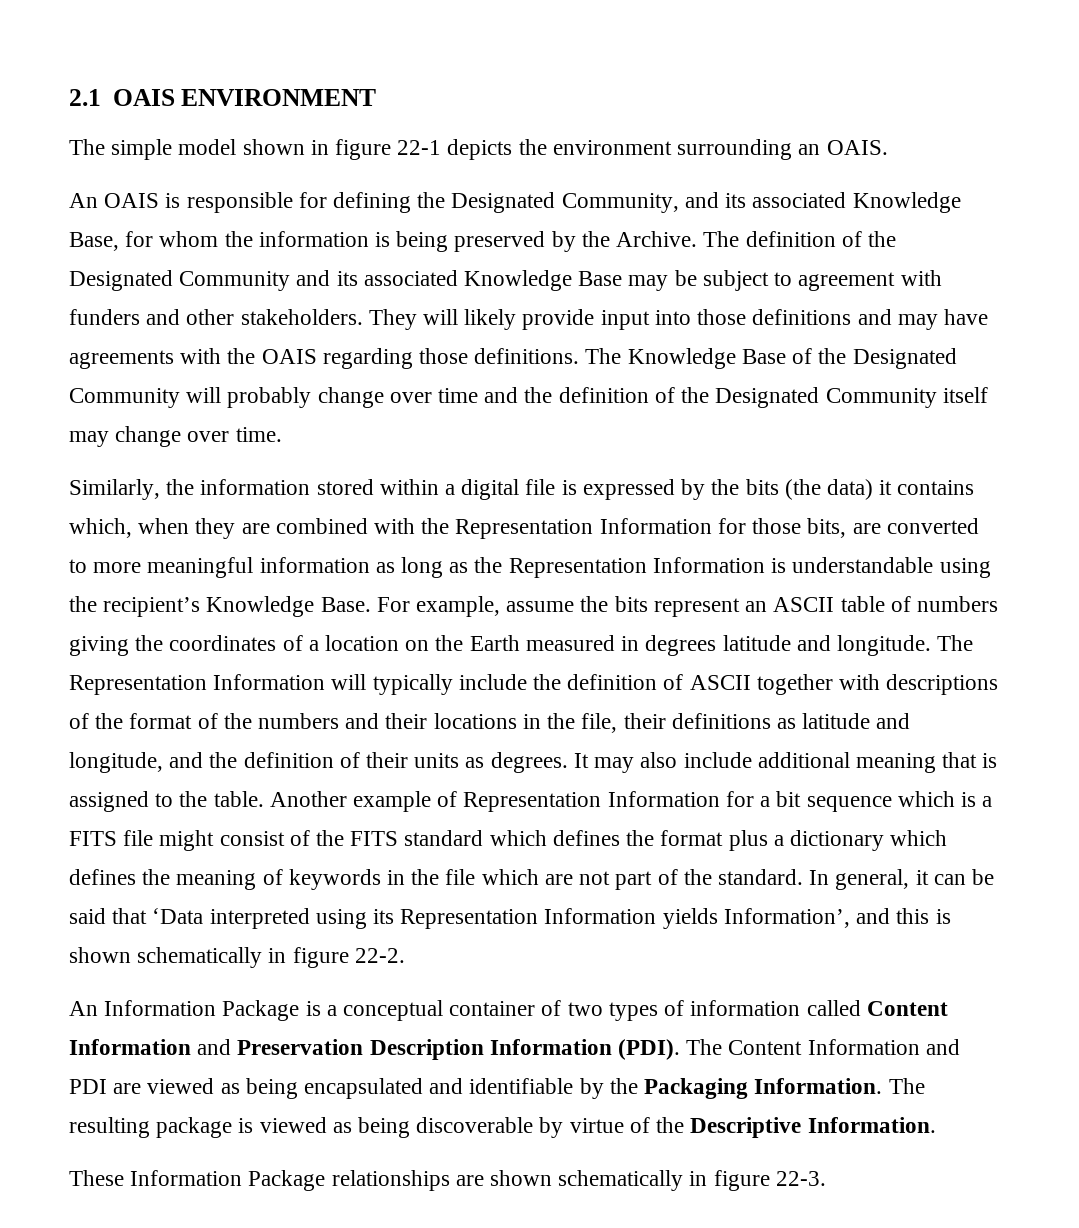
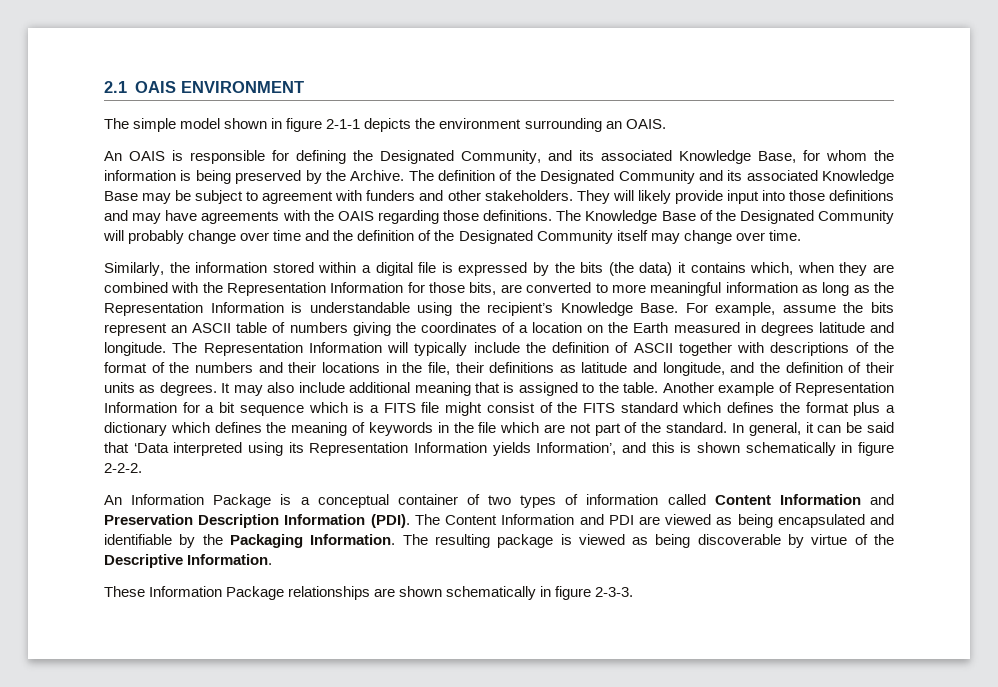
- The simple model shown in figure 22-1 depicts the environment surrounding an OAIS.
+ The simple model shown in figure 2-1-1 depicts the environment surrounding an OAIS.
- In general, it can be said that ‘Data interpreted using its Representation Information yields Information’, and this is shown schematically in figure 22-2.
+ In general, it can be said that ‘Data interpreted using its Representation Information yields Information’, and this is shown schematically in figure 2-2-2.
- These Information Package relationships are shown schematically in figure 22-3.
+ These Information Package relationships are shown schematically in figure 2-3-3.

